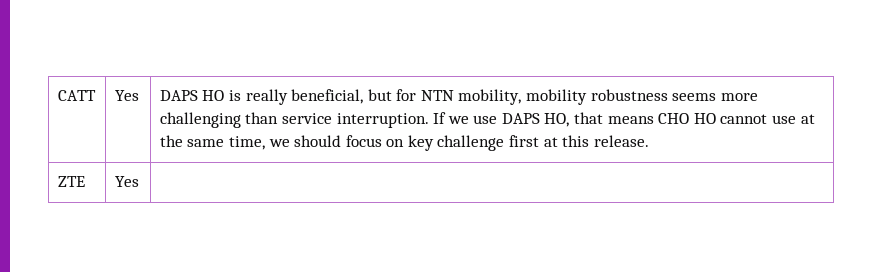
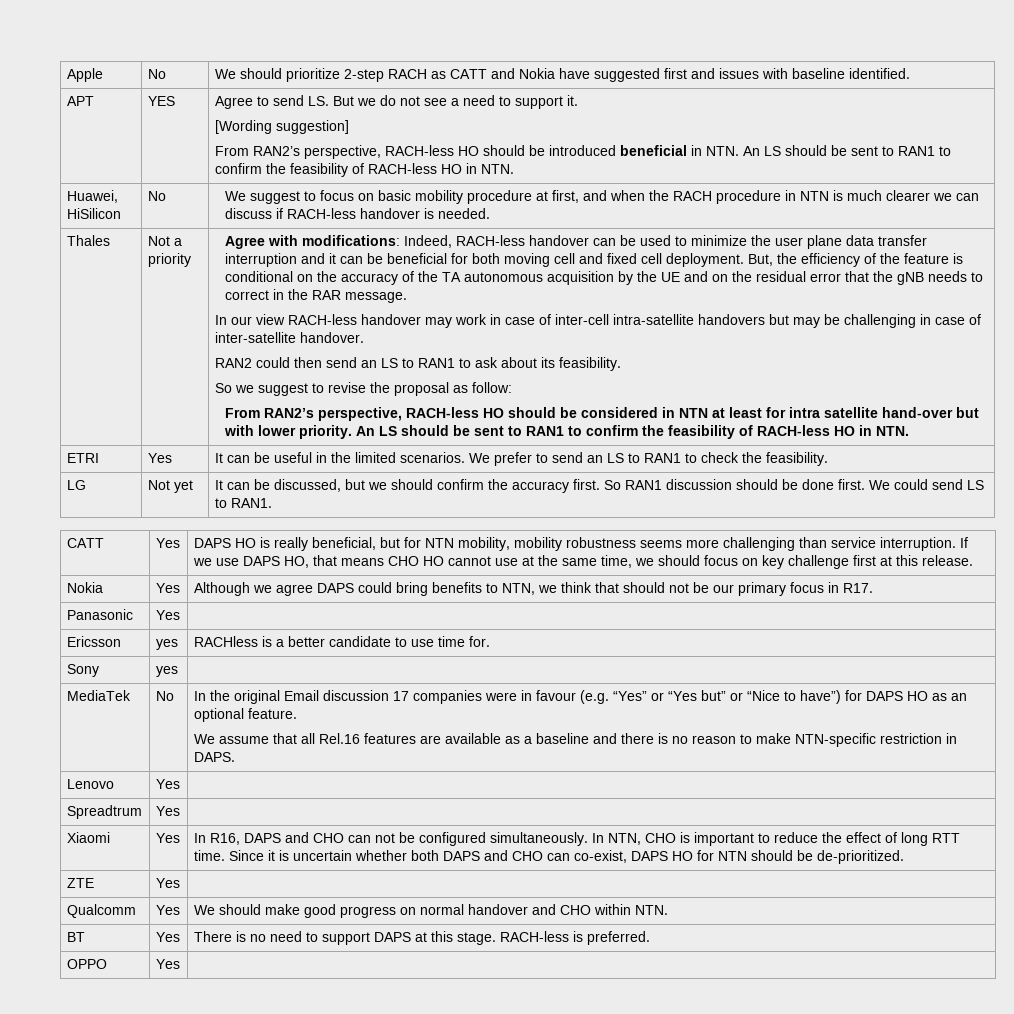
+ Apple | No | We should prioritize 2-step RACH as CATT and Nokia have suggested first and issues with baseline identified.
+ APT | YES | Agree to send LS. But we do not see a need to support it.
+ [Wording suggestion]
+ From RAN2’s perspective, RACH-less HO should be introduced beneficial in NTN. An LS should be sent to RAN1 to confirm the feasibility of RACH-less HO in NTN.
+ Huawei, HiSilicon | No | We suggest to focus on basic mobility procedure at first, and when the RACH procedure in NTN is much clearer we can discuss if RACH-less handover is needed.
+ Thales | Not a priority | Agree with modifications: Indeed, RACH-less handover can be used to minimize the user plane data transfer interruption and it can be beneficial for both moving cell and fixed cell deployment. But, the efficiency of the feature is conditional on the accuracy of the TA autonomous acquisition by the UE and on the residual error that the gNB needs to correct in the RAR message.
+ In our view RACH-less handover may work in case of inter-cell intra-satellite handovers but may be challenging in case of inter-satellite handover.
+ RAN2 could then send an LS to RAN1 to ask about its feasibility.
+ So we suggest to revise the proposal as follow:
+ From RAN2’s perspective, RACH-less HO should be considered in NTN at least for intra satellite hand-over but with lower priority. An LS should be sent to RAN1 to confirm the feasibility of RACH-less HO in NTN.
+ ETRI | Yes | It can be useful in the limited scenarios. We prefer to send an LS to RAN1 to check the feasibility.
+ LG | Not yet | It can be discussed, but we should confirm the accuracy first. So RAN1 discussion should be done first. We could send LS to RAN1.
+ Nokia | Yes | Although we agree DAPS could bring benefits to NTN, we think that should not be our primary focus in R17.
+ Panasonic | Yes |
+ Ericsson | yes | RACHless is a better candidate to use time for.
+ Sony | yes |
+ MediaTek | No | In the original Email discussion 17 companies were in favour (e.g. “Yes” or “Yes but” or “Nice to have”) for DAPS HO as an optional feature.
+ We assume that all Rel.16 features are available as a baseline and there is no reason to make NTN-specific restriction in DAPS.
+ Lenovo | Yes |
+ Spreadtrum | Yes |
+ Xiaomi | Yes | In R16, DAPS and CHO can not be configured simultaneously. In NTN, CHO is important to reduce the effect of long RTT time. Since it is uncertain whether both DAPS and CHO can co-exist, DAPS HO for NTN should be de-prioritized.
  ZTE | Yes |
+ Qualcomm | Yes | We should make good progress on normal handover and CHO within NTN.
+ BT | Yes | There is no need to support DAPS at this stage. RACH-less is preferred.
+ OPPO | Yes |

